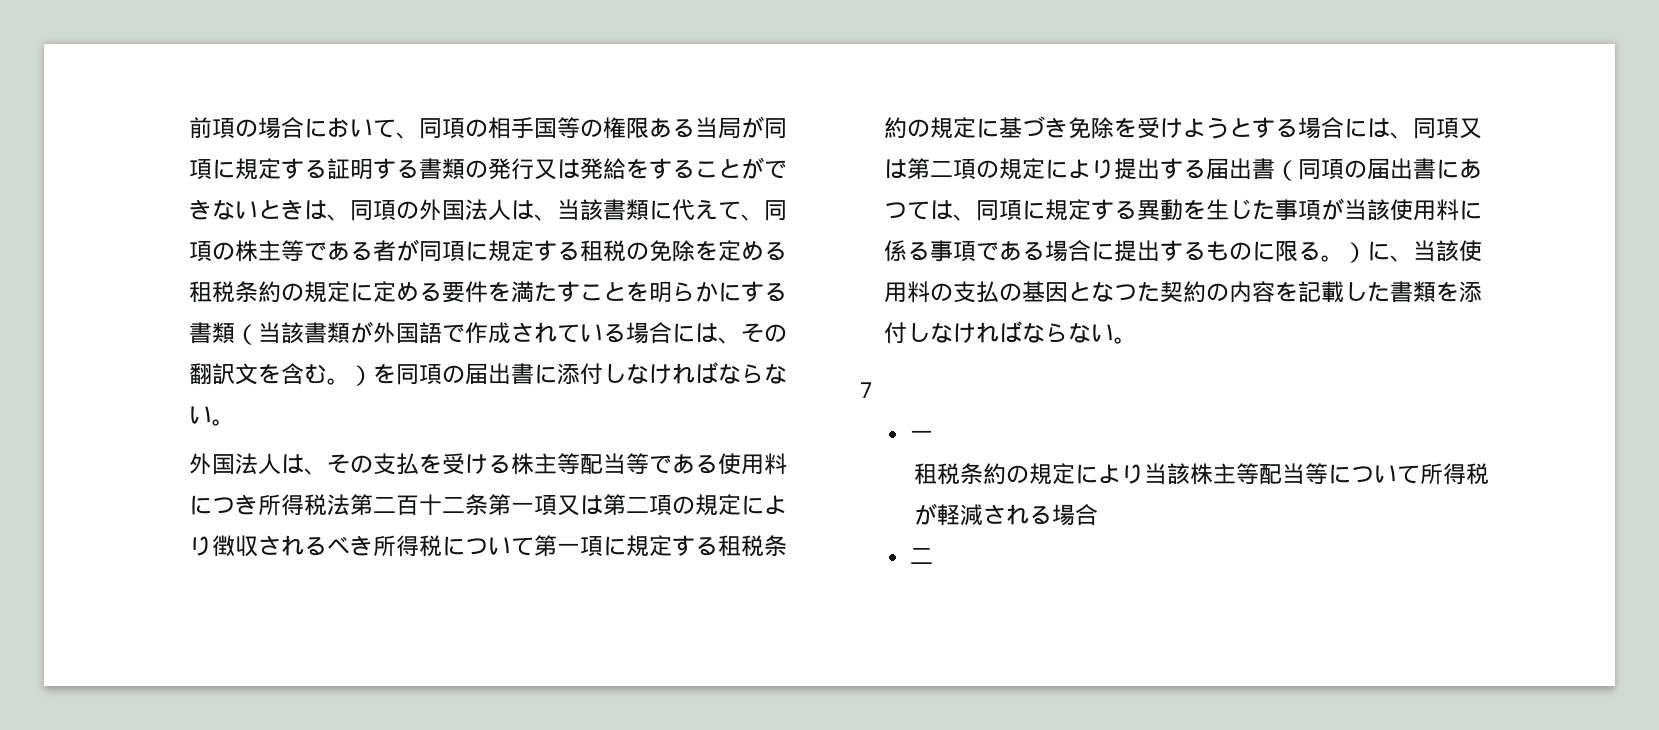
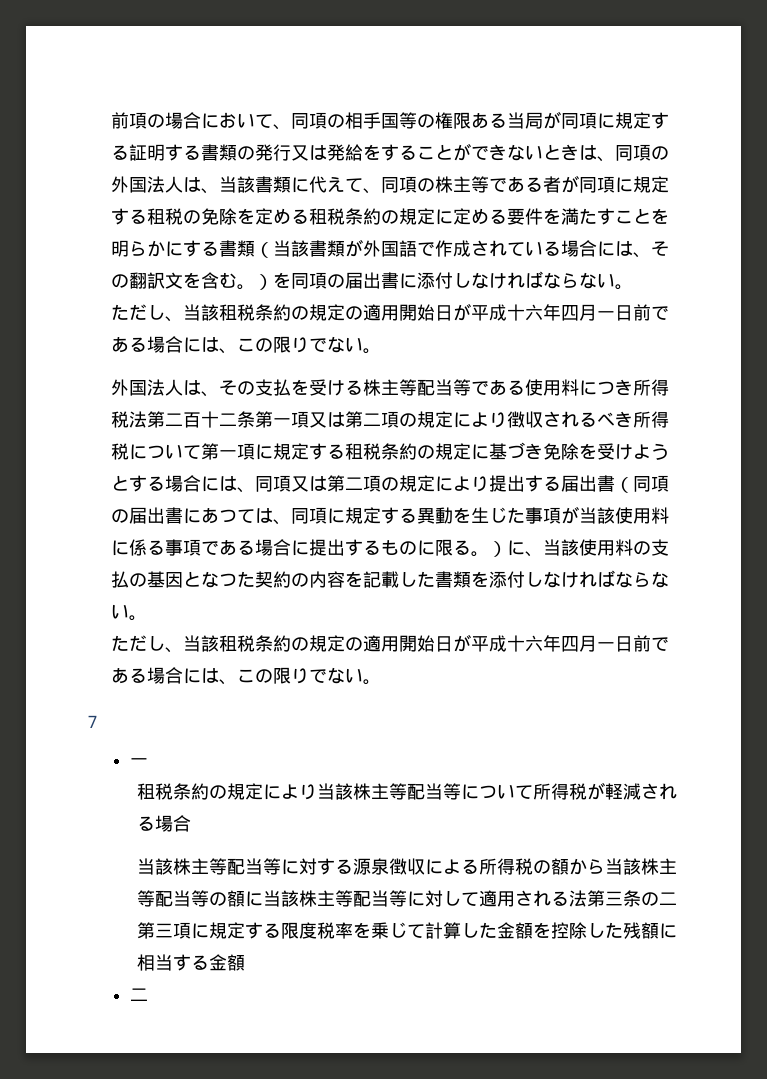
  前項の場合において、同項の相手国等の権限ある当局が同項に規定する証明する書類の発行又は発給をすることができないときは、同項の外国法人は、当該書類に代えて、同項の株主等である者が同項に規定する租税の免除を定める租税条約の規定に定める要件を満たすことを明らかにする書類（当該書類が外国語で作成されている場合には、その翻訳文を含む。）を同項の届出書に添付しなければならない。
+ ただし、当該租税条約の規定の適用開始日が平成十六年四月一日前である場合には、この限りでない。
  外国法人は、その支払を受ける株主等配当等である使用料につき所得税法第二百十二条第一項又は第二項の規定により徴収されるべき所得税について第一項に規定する租税条約の規定に基づき免除を受けようとする場合には、同項又は第二項の規定により提出する届出書（同項の届出書にあつては、同項に規定する異動を生じた事項が当該使用料に係る事項である場合に提出するものに限る。）に、当該使用料の支払の基因となつた契約の内容を記載した書類を添付しなければならない。
+ ただし、当該租税条約の規定の適用開始日が平成十六年四月一日前である場合には、この限りでない。
+ 当該株主等配当等に対する源泉徴収による所得税の額から当該株主等配当等の額に当該株主等配当等に対して適用される法第三条の二第三項に規定する限度税率を乗じて計算した金額を控除した残額に相当する金額

